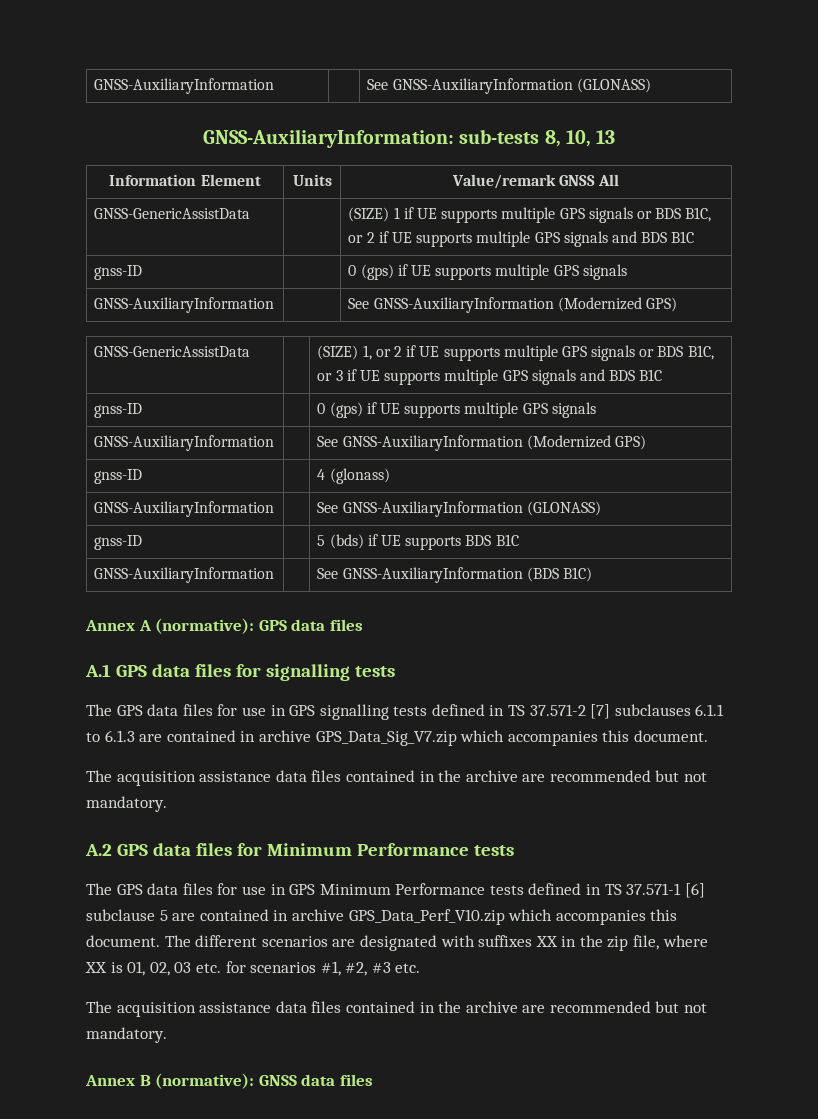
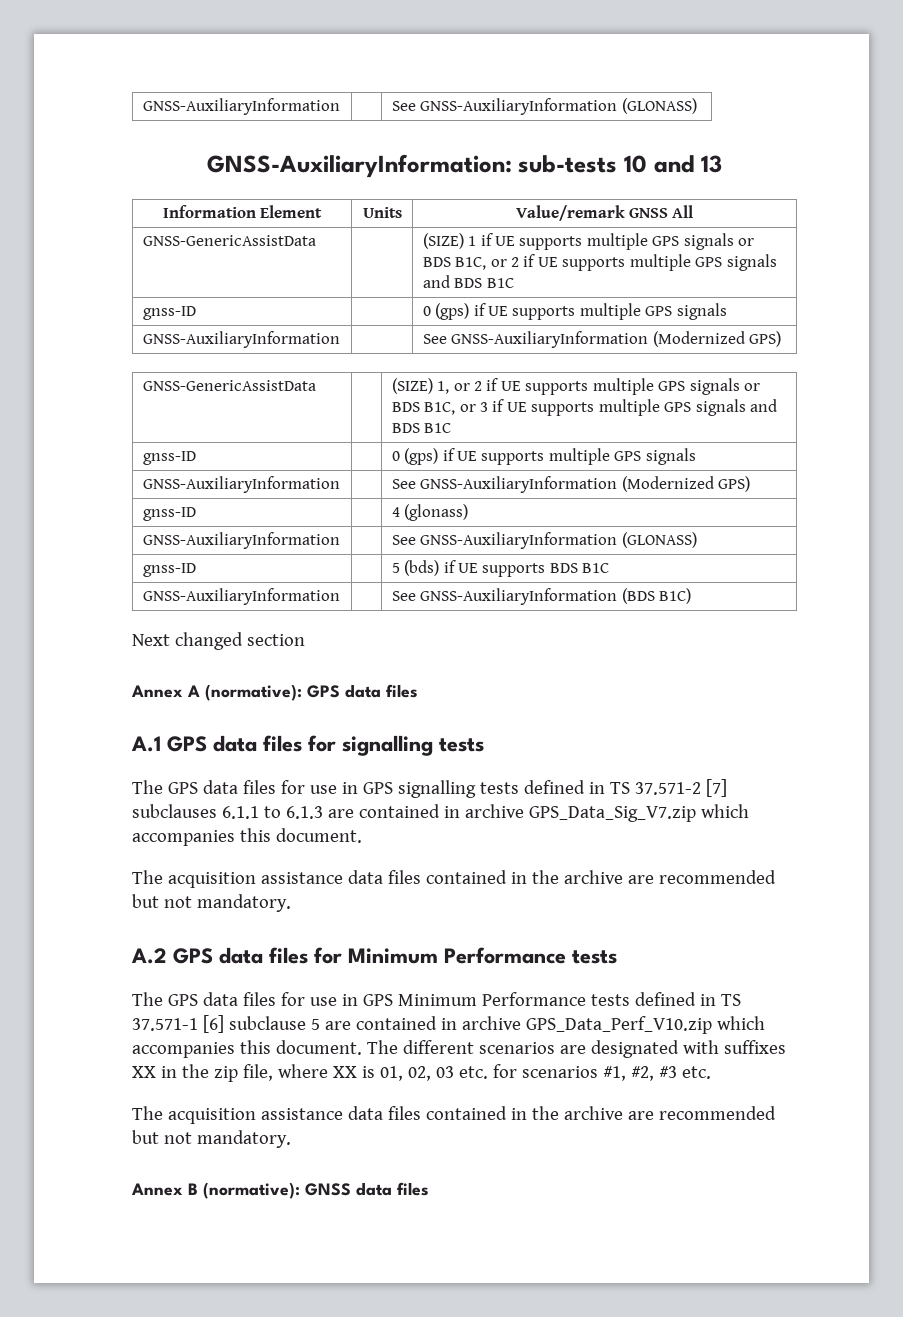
- GNSS-AuxiliaryInformation: sub-tests 8, 10, 13
+ GNSS-AuxiliaryInformation: sub-tests 10 and 13
+ Next changed section

